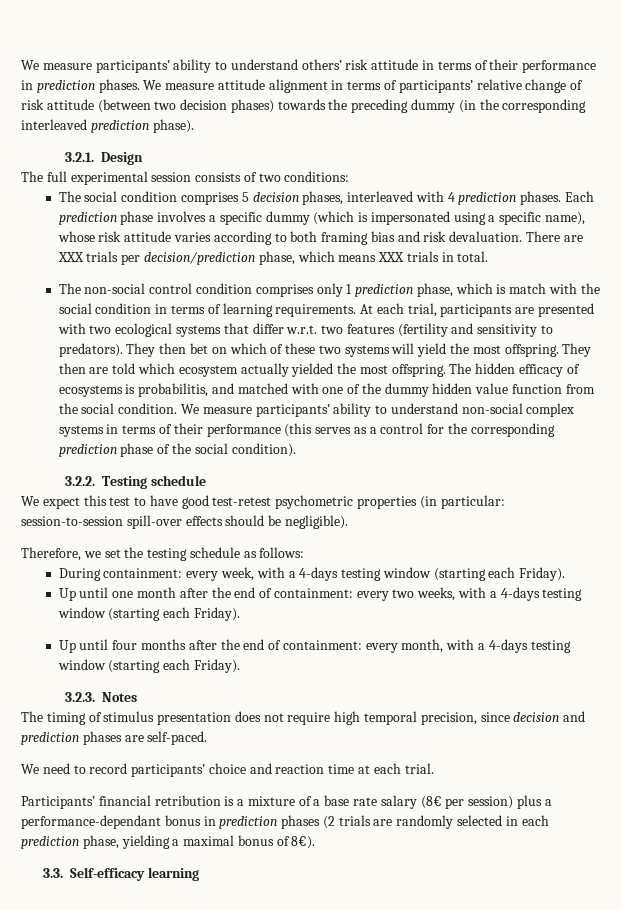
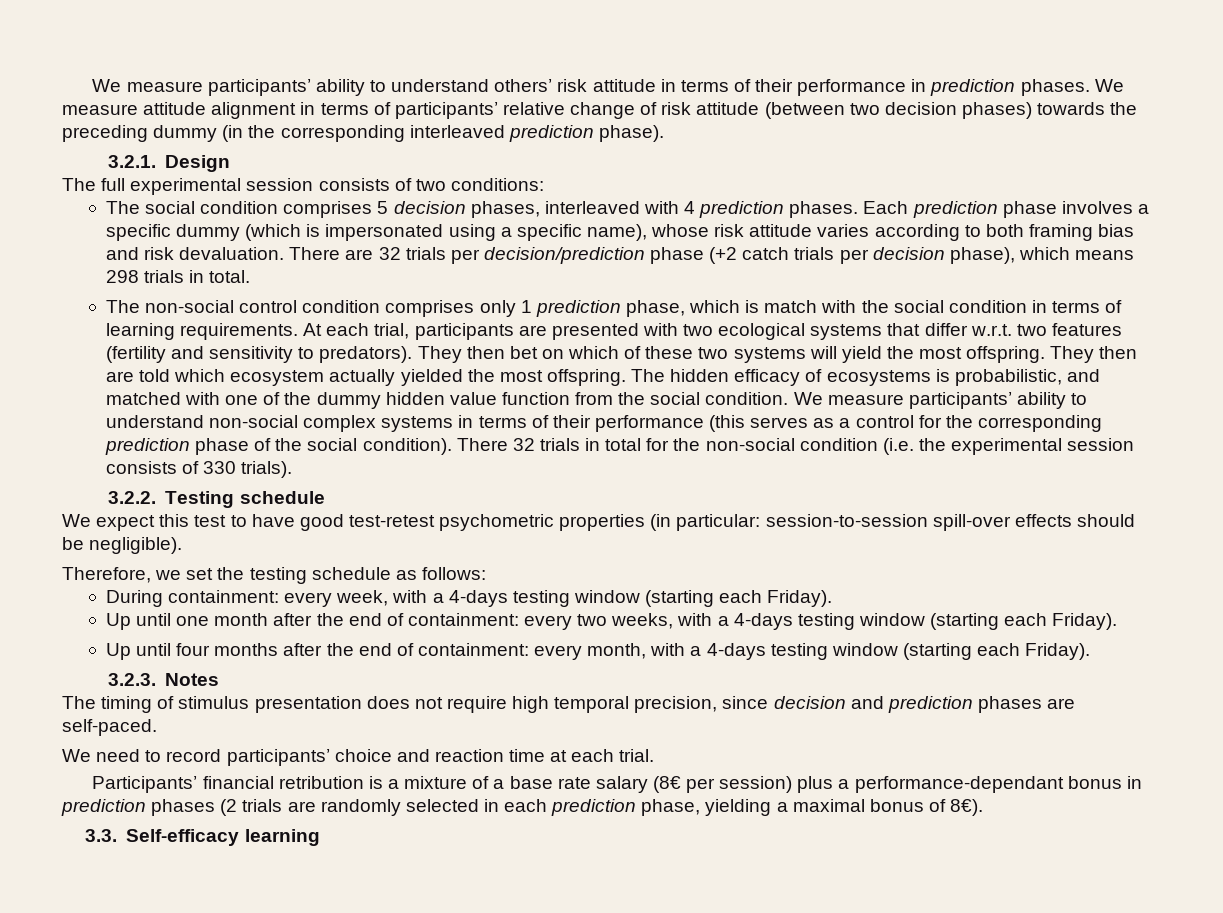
- There are XXX trials per decision/prediction phase, which means XXX trials in total.
+ There are 32 trials per decision/prediction phase (+2 catch trials per decision phase), which means 298 trials in total.
- The hidden efficacy of ecosystems is probabilitis, and matched with one of the dummy hidden value function from the social condition.
+ The hidden efficacy of ecosystems is probabilistic, and matched with one of the dummy hidden value function from the social condition.
+ There 32 trials in total for the non-social condition (i.e. the experimental session consists of 330 trials).

